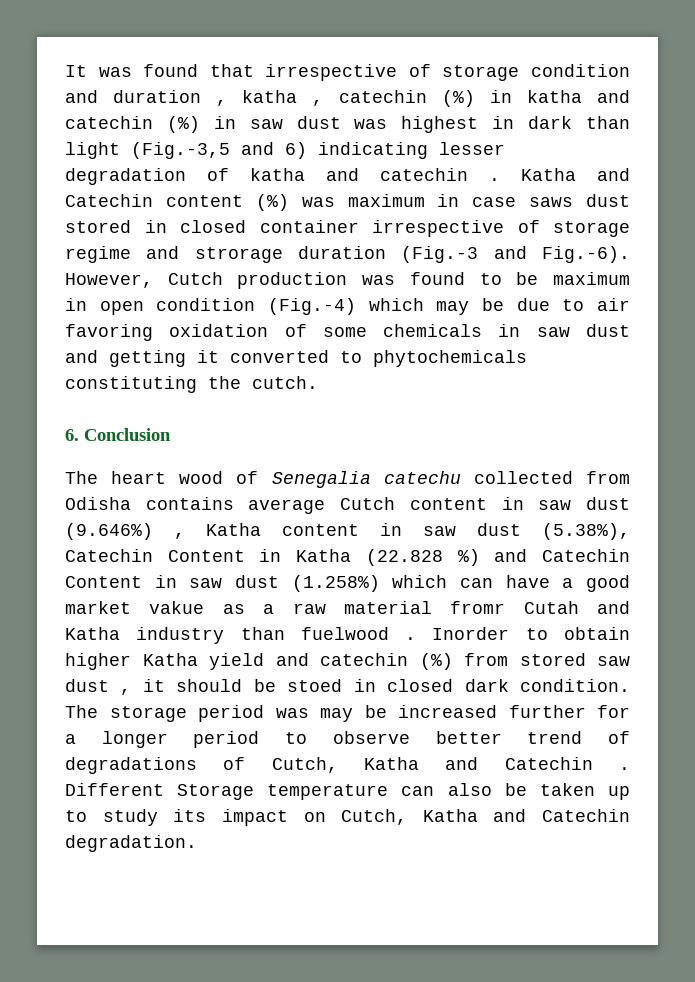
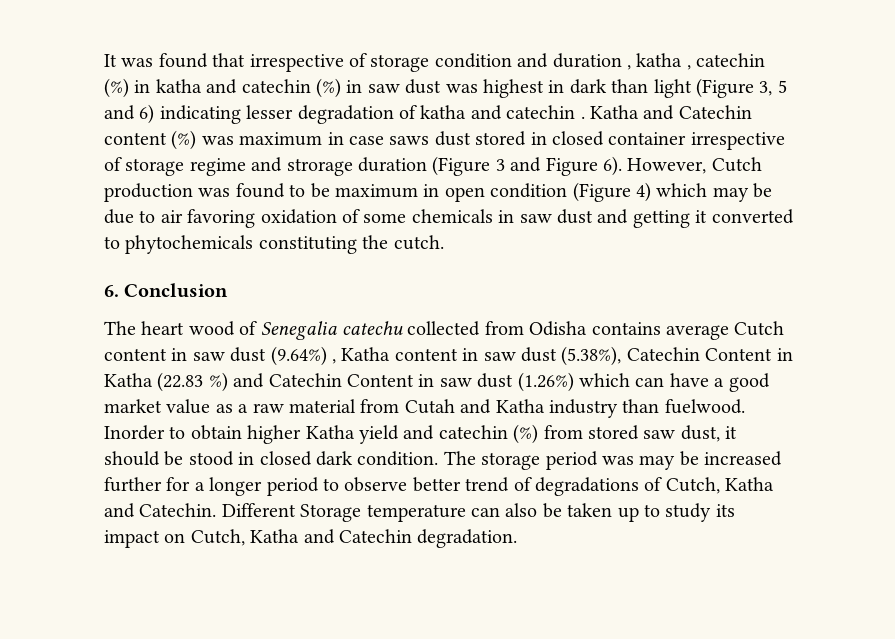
- It was found that irrespective of storage condition and duration , katha , catechin (%) in katha and catechin (%) in saw dust was highest in dark than light (Fig.-3,5 and 6) indicating lesser degradation of katha and catechin .
+ It was found that irrespective of storage condition and duration , katha , catechin (%) in katha and catechin (%) in saw dust was highest in dark than light (Figure 3, 5 and 6) indicating lesser degradation of katha and catechin .
- Katha and Catechin content (%) was maximum in case saws dust stored in closed container irrespective of storage regime and strorage duration (Fig.-3 and Fig.-6). However, Cutch production was found to be maximum in open condition (Fig.-4) which may be due to air favoring oxidation of some chemicals in saw dust and getting it converted to phytochemicals constituting the cutch.
+ Katha and Catechin content (%) was maximum in case saws dust stored in closed container irrespective of storage regime and strorage duration (Figure 3 and Figure 6). However, Cutch production was found to be maximum in open condition (Figure 4) which may be due to air favoring oxidation of some chemicals in saw dust and getting it converted to phytochemicals constituting the cutch.
- The heart wood of Senegalia catechu collected from Odisha contains average Cutch content in saw dust (9.646%) , Katha content in saw dust (5.38%), Catechin Content in Katha (22.828 %) and Catechin Content in saw dust (1.258%) which can have a good market vakue as a raw material fromr Cutah and Katha industry than fuelwood .
+ The heart wood of Senegalia catechu collected from Odisha contains average Cutch content in saw dust (9.64%) , Katha content in saw dust (5.38%), Catechin Content in Katha (22.83 %) and Catechin Content in saw dust (1.26%) which can have a good market value as a raw material from Cutah and Katha industry than fuelwood.
- Inorder to obtain higher Katha yield and catechin (%) from stored saw dust , it should be stoed in closed dark condition.
+ Inorder to obtain higher Katha yield and catechin (%) from stored saw dust, it should be stood in closed dark condition.
- The storage period was may be increased further for a longer period to observe better trend of degradations of Cutch, Katha and Catechin .
+ The storage period was may be increased further for a longer period to observe better trend of degradations of Cutch, Katha and Catechin.

